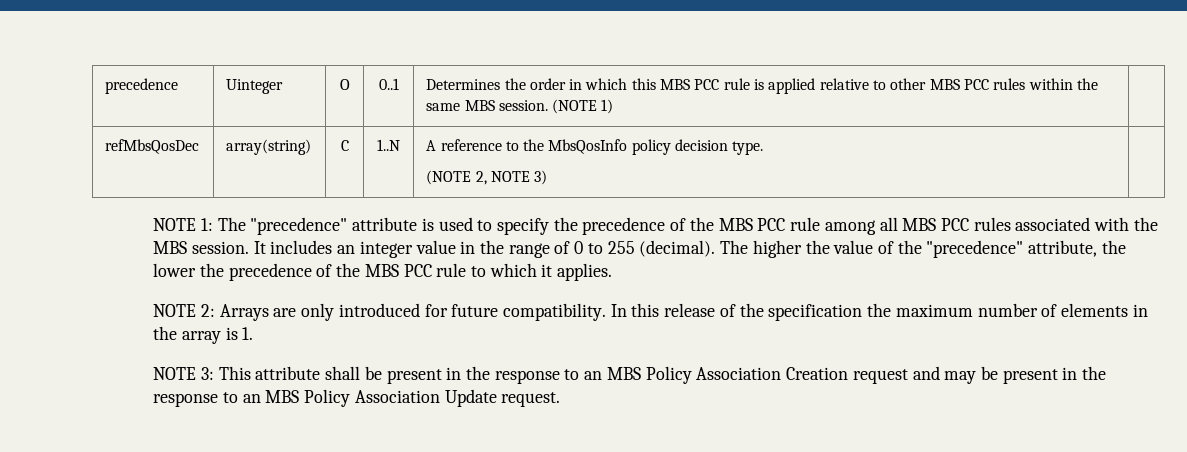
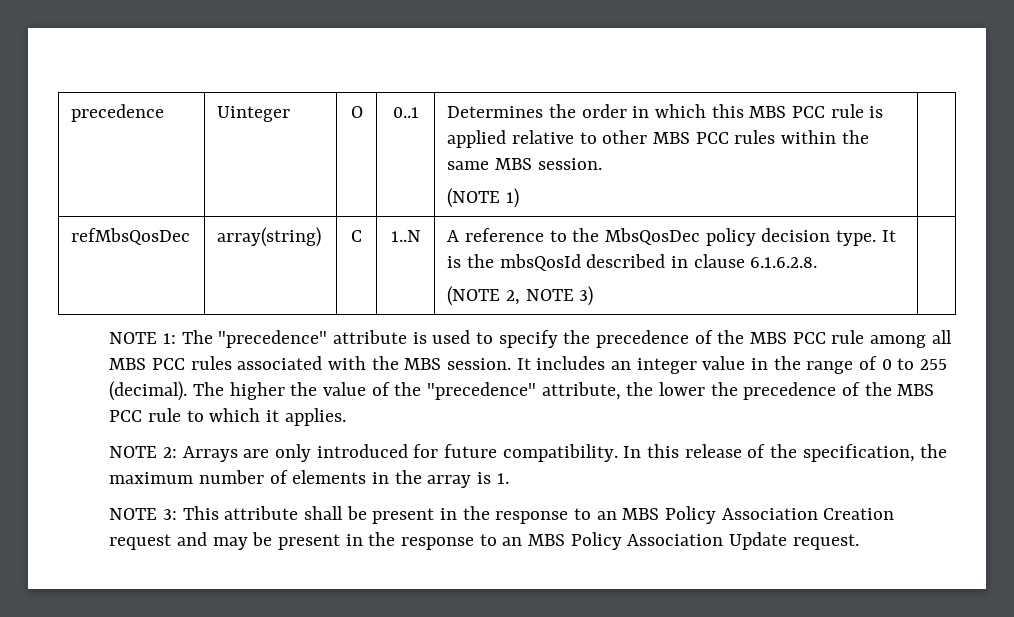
- precedence | Uinteger | O | 0..1 | Determines the order in which this MBS PCC rule is applied relative to other MBS PCC rules within the same MBS session. (NOTE 1) |
+ precedence | Uinteger | O | 0..1 | Determines the order in which this MBS PCC rule is applied relative to other MBS PCC rules within the same MBS session.
+ (NOTE 1) |
- refMbsQosDec | array(string) | C | 1..N | A reference to the MbsQosInfo policy decision type.
+ refMbsQosDec | array(string) | C | 1..N | A reference to the MbsQosDec policy decision type. It is the mbsQosId described in clause 6.1.6.2.8.
- In this release of the specification the maximum number of elements in the array is 1.
+ In this release of the specification, the maximum number of elements in the array is 1.

